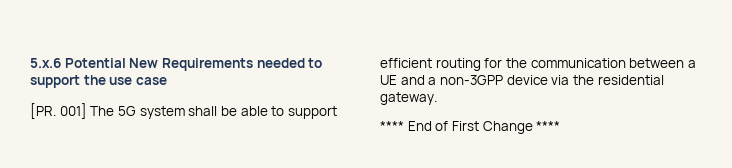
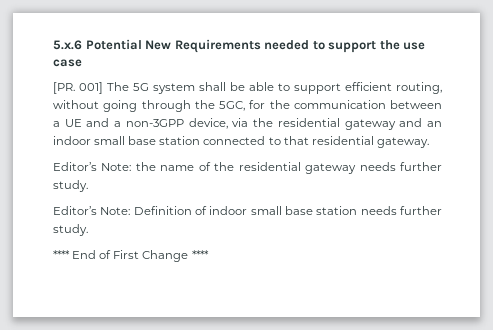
- [PR. 001] The 5G system shall be able to support efficient routing for the communication between a UE and a non-3GPP device via the residential gateway.
+ [PR. 001] The 5G system shall be able to support efficient routing, without going through the 5GC, for the communication between a UE and a non-3GPP device, via the residential gateway and an indoor small base station connected to that residential gateway.
+ Editor’s Note: the name of the residential gateway needs further study.
+ Editor’s Note: Definition of indoor small base station needs further study.

